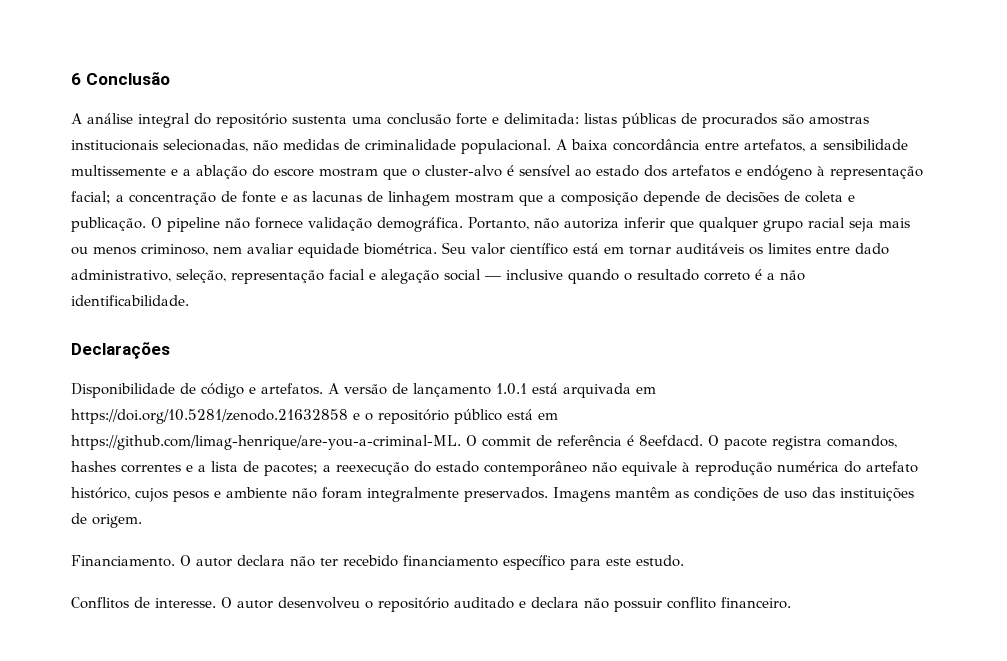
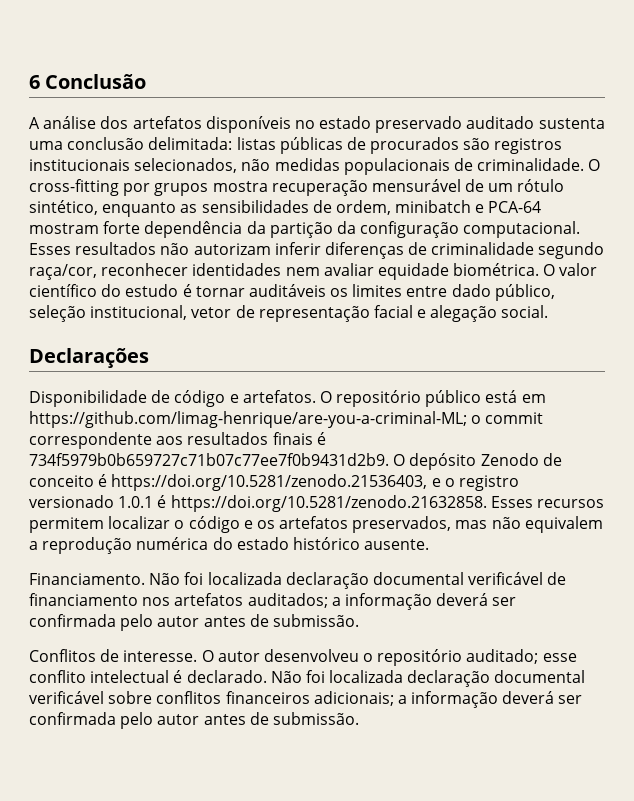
- A análise integral do repositório sustenta uma conclusão forte e delimitada: listas públicas de procurados são amostras institucionais selecionadas, não medidas de criminalidade populacional. A baixa concordância entre artefatos, a sensibilidade multissemente e a ablação do escore mostram que o cluster-alvo é sensível ao estado dos artefatos e endógeno à representação facial; a concentração de fonte e as lacunas de linhagem mostram que a composição depende de decisões de coleta e publicação. O pipeline não fornece validação demográfica. Portanto, não autoriza inferir que qualquer grupo racial seja mais ou menos criminoso, nem avaliar equidade biométrica.
+ A análise dos artefatos disponíveis no estado preservado auditado sustenta uma conclusão delimitada: listas públicas de procurados são registros institucionais selecionados, não medidas populacionais de criminalidade. O cross-fitting por grupos mostra recuperação mensurável de um rótulo sintético, enquanto as sensibilidades de ordem, minibatch e PCA-64 mostram forte dependência da partição da configuração computacional. Esses resultados não autorizam inferir diferenças de criminalidade segundo raça/cor, reconhecer identidades nem avaliar equidade biométrica.
- Seu valor científico está em tornar auditáveis os limites entre dado administrativo, seleção, representação facial e alegação social — inclusive quando o resultado correto é a não identificabilidade.
+ O valor científico do estudo é tornar auditáveis os limites entre dado público, seleção institucional, vetor de representação facial e alegação social.
- A versão de lançamento 1.0.1 está arquivada em https://doi.org/10.5281/zenodo.21632858 e o repositório público está em https://github.com/limag-henrique/are-you-a-criminal-ML. O commit de referência é 8eefdacd. O pacote registra comandos, hashes correntes e a lista de pacotes; a reexecução do estado contemporâneo não equivale à reprodução numérica do artefato histórico, cujos pesos e ambiente não foram integralmente preservados. Imagens mantêm as condições de uso das instituições de origem.
- Financiamento. O autor declara não ter recebido financiamento específico para este estudo.
+ O repositório público está em https://github.com/limag-henrique/are-you-a-criminal-ML; o commit correspondente aos resultados finais é 734f5979b0b659727c71b07c77ee7f0b9431d2b9. O depósito Zenodo de conceito é https://doi.org/10.5281/zenodo.21536403, e o registro versionado 1.0.1 é https://doi.org/10.5281/zenodo.21632858. Esses recursos permitem localizar o código e os artefatos preservados, mas não equivalem a reprodução numérica do estado histórico ausente.
+ Financiamento. Não foi localizada declaração documental verificável de financiamento nos artefatos auditados; a informação deverá ser confirmada pelo autor antes de submissão.
- O autor desenvolveu o repositório auditado e declara não possuir conflito financeiro.
+ O autor desenvolveu o repositório auditado; esse conflito intelectual é declarado. Não foi localizada declaração documental verificável sobre conflitos financeiros adicionais; a informação deverá ser confirmada pelo autor antes de submissão.

